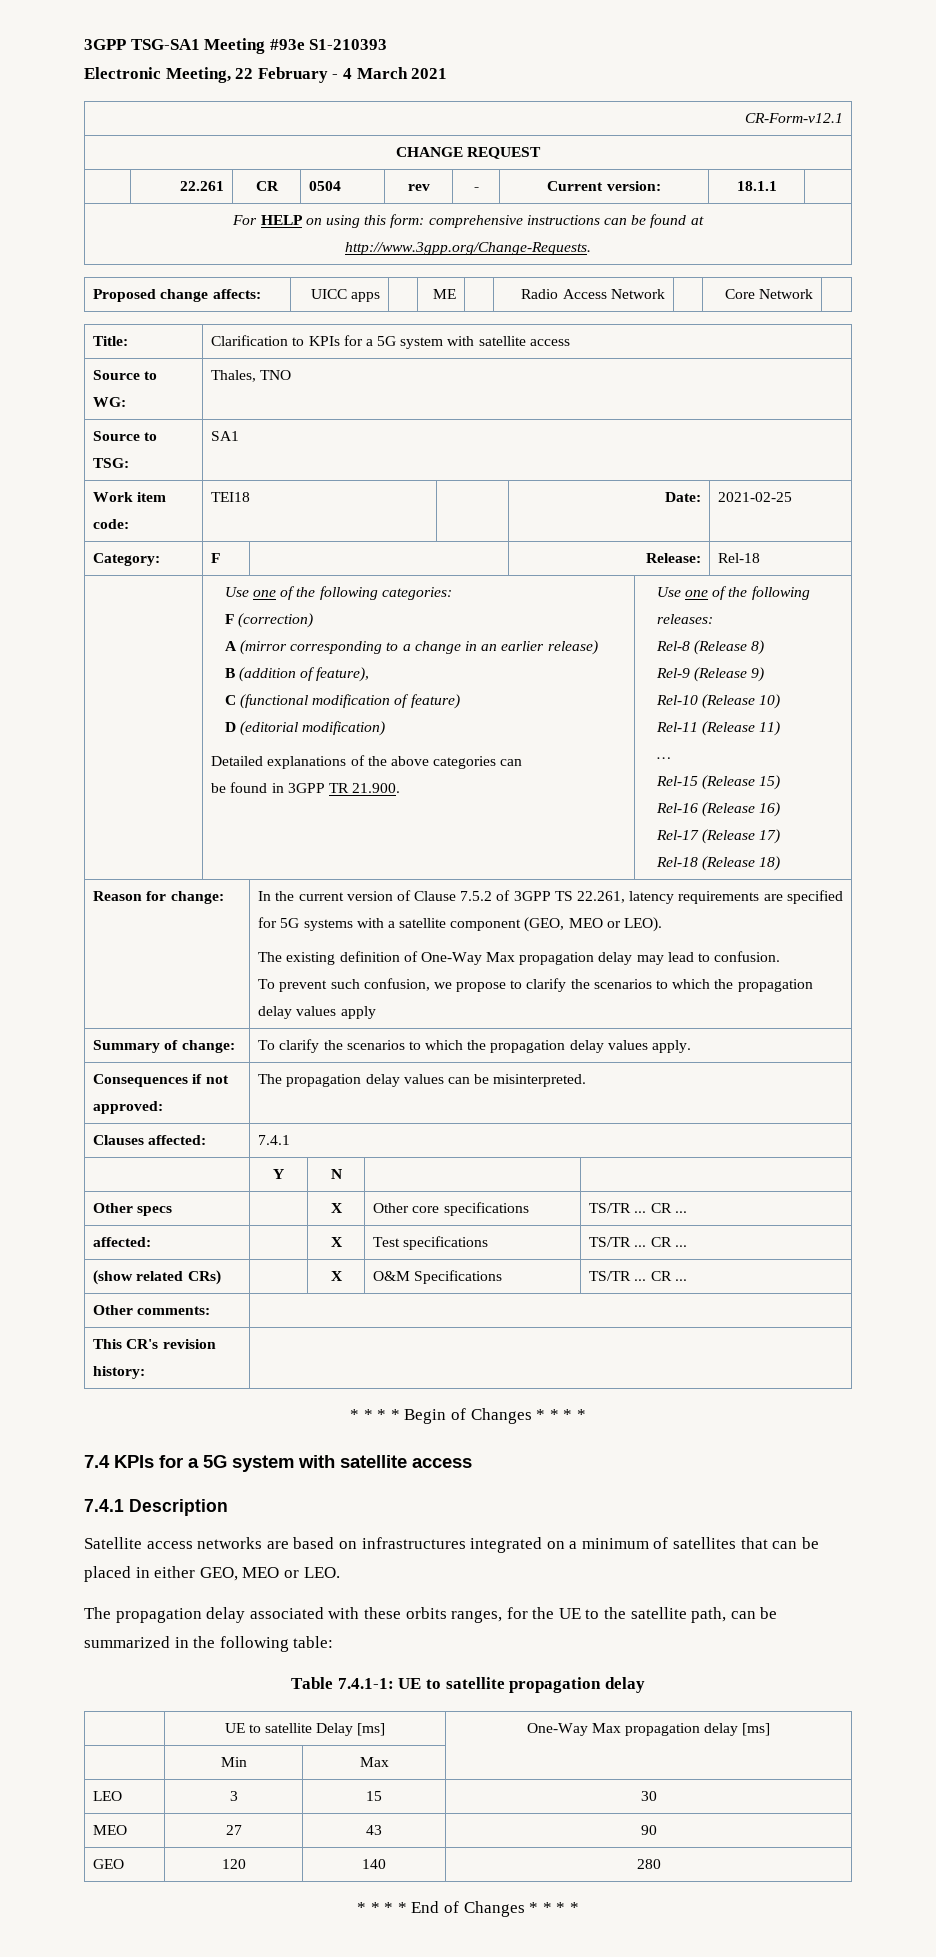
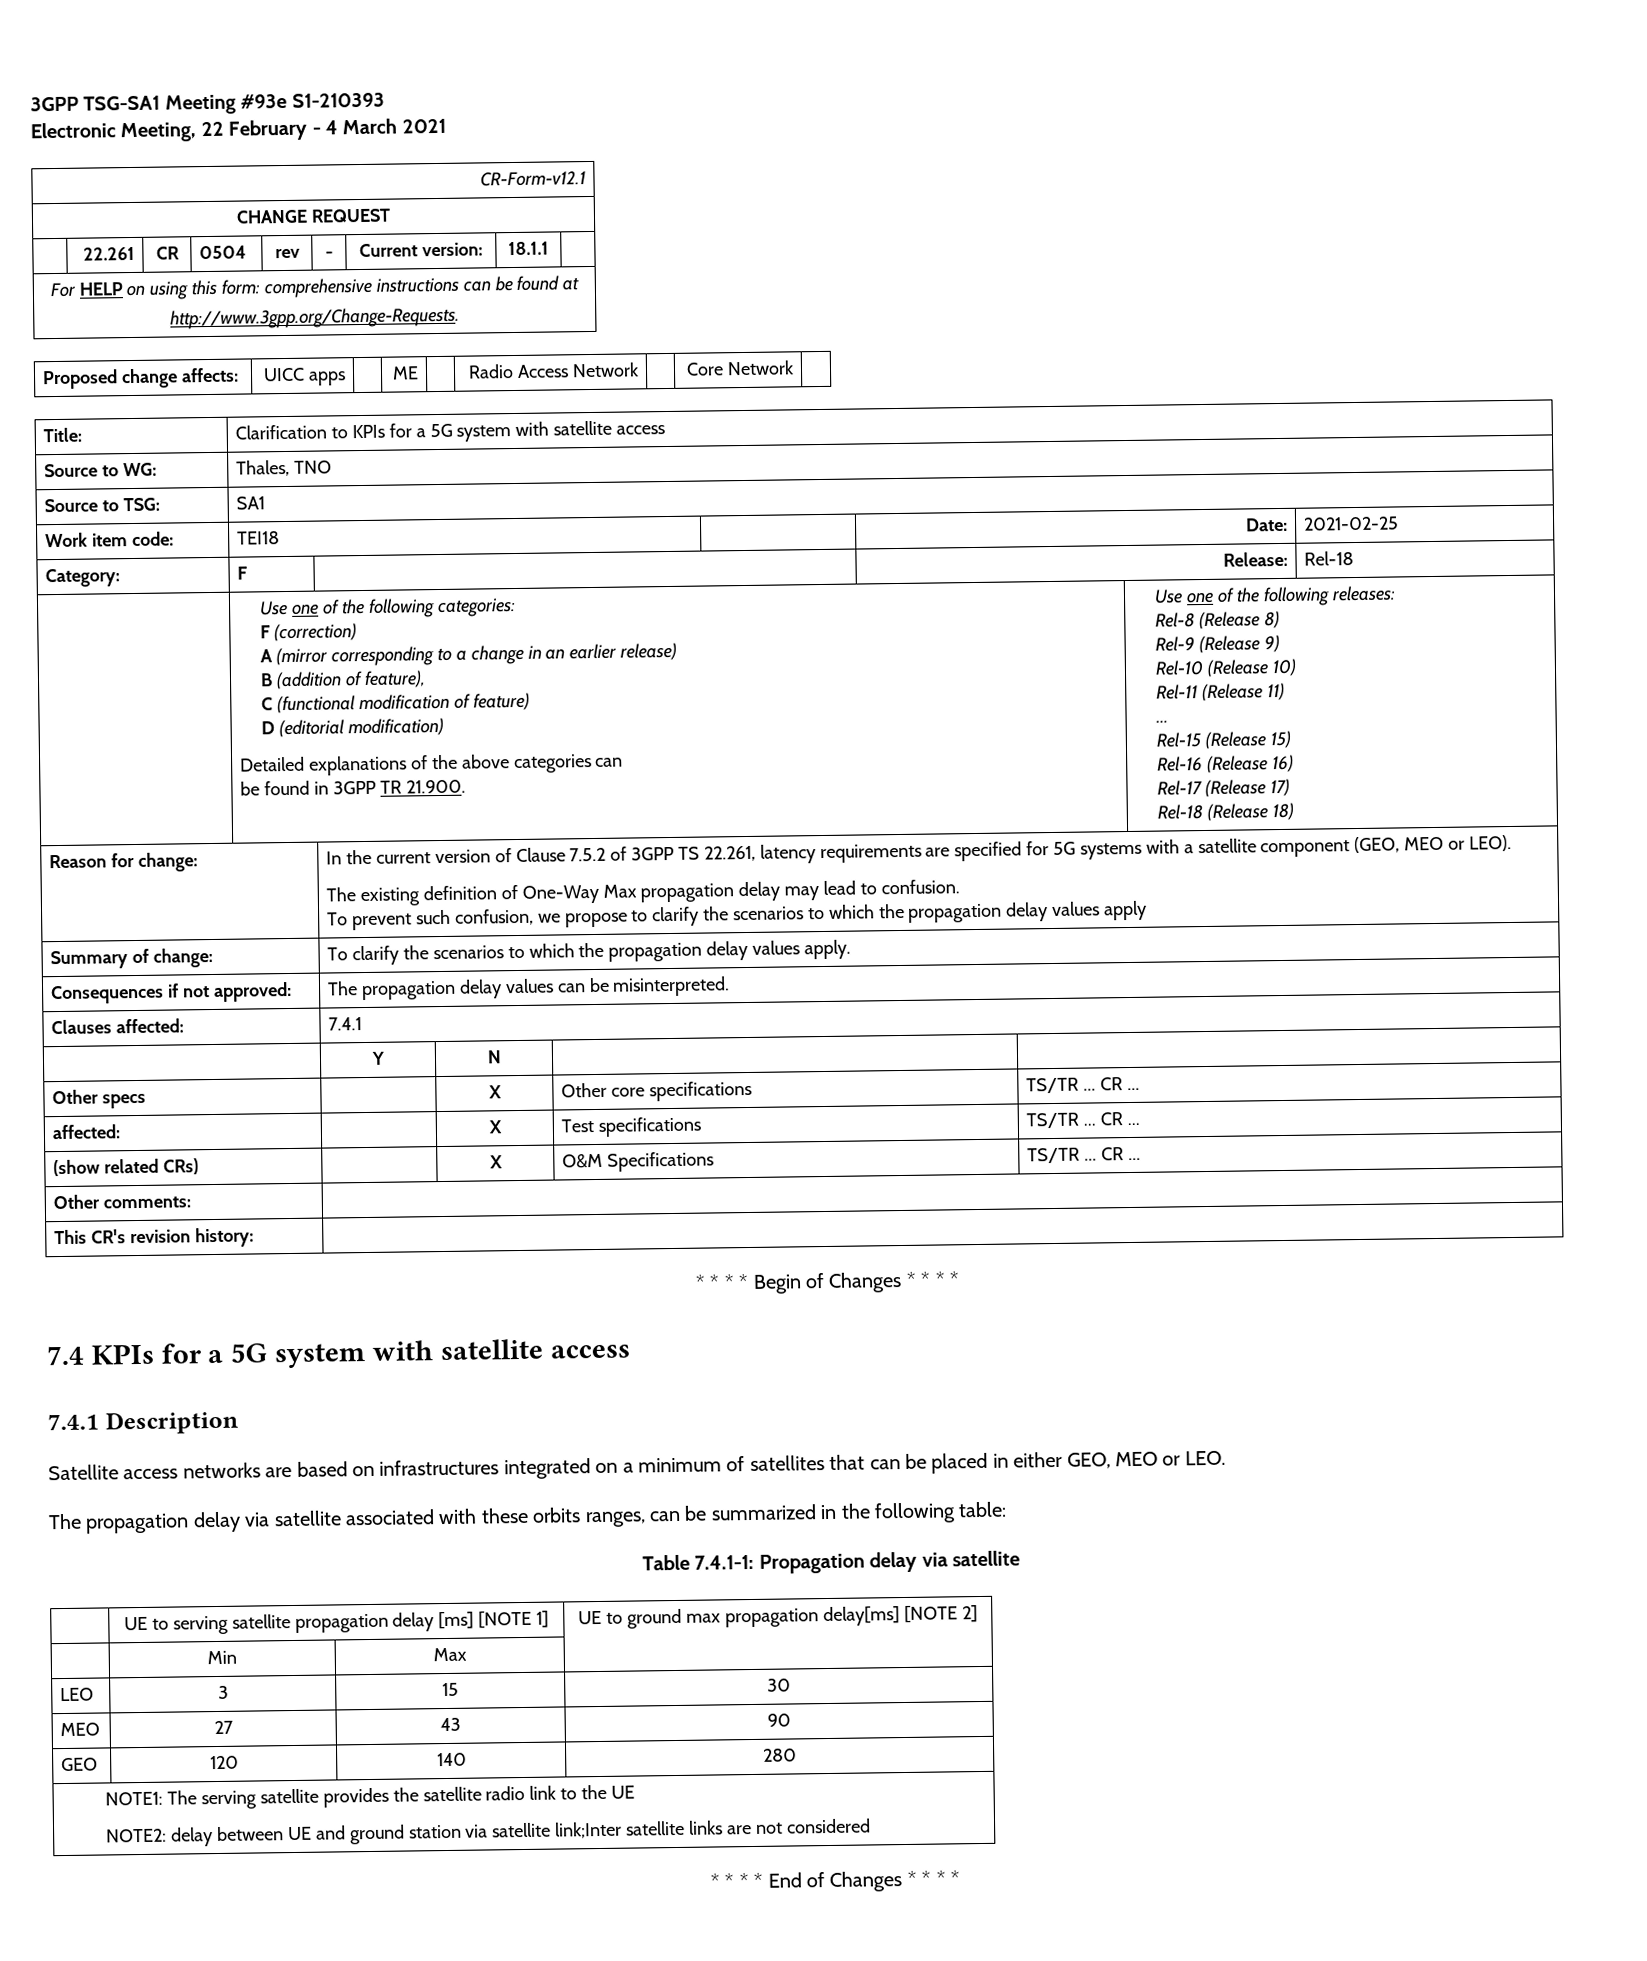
- The propagation delay associated with these orbits ranges, for the UE to the satellite path, can be summarized in the following table:
+ The propagation delay via satellite associated with these orbits ranges, can be summarized in the following table:
- Table 7.4.1-1: UE to satellite propagation delay
- | UE to satellite Delay [ms] | One-Way Max propagation delay [ms]
+ Table 7.4.1-1: Propagation delay via satellite
+ | UE to serving satellite propagation delay [ms] [NOTE 1] | UE to ground max propagation delay[ms] [NOTE 2]
+ NOTE1: The serving satellite provides the satellite radio link to the UE
+ NOTE2: delay between UE and ground station via satellite link;Inter satellite links are not considered

